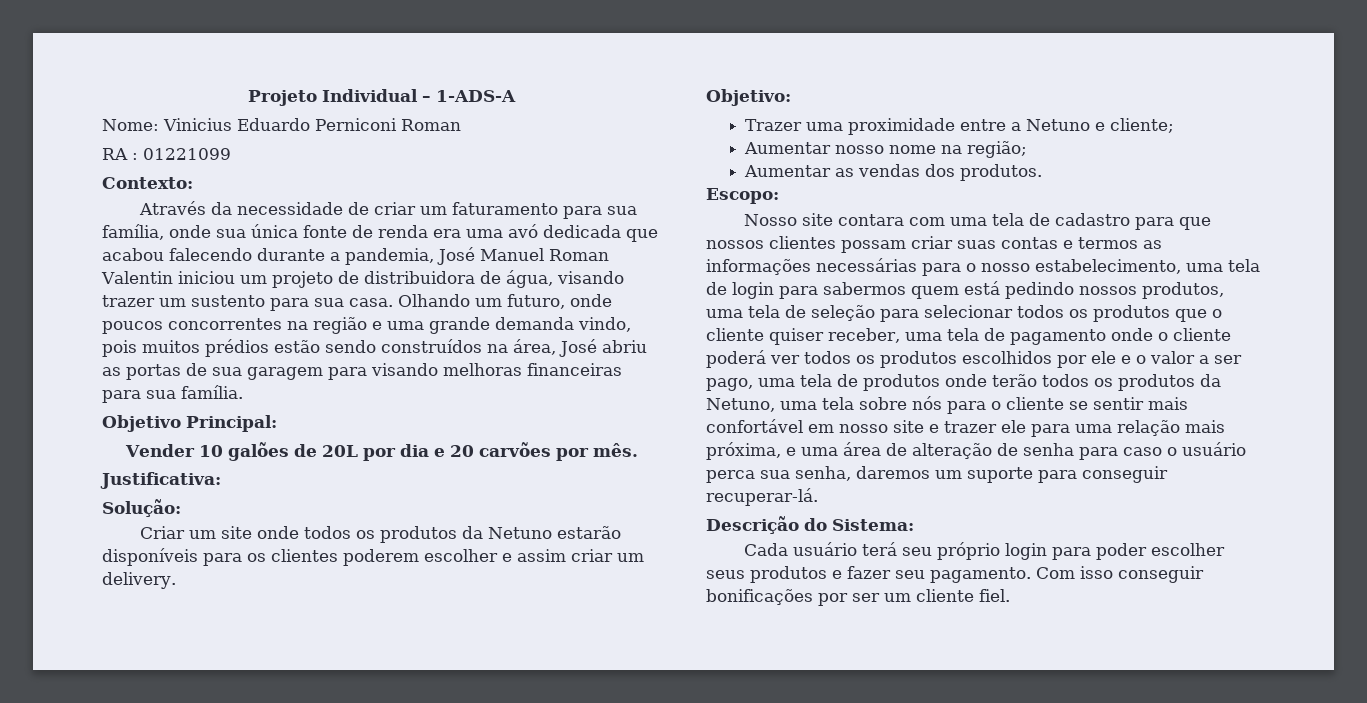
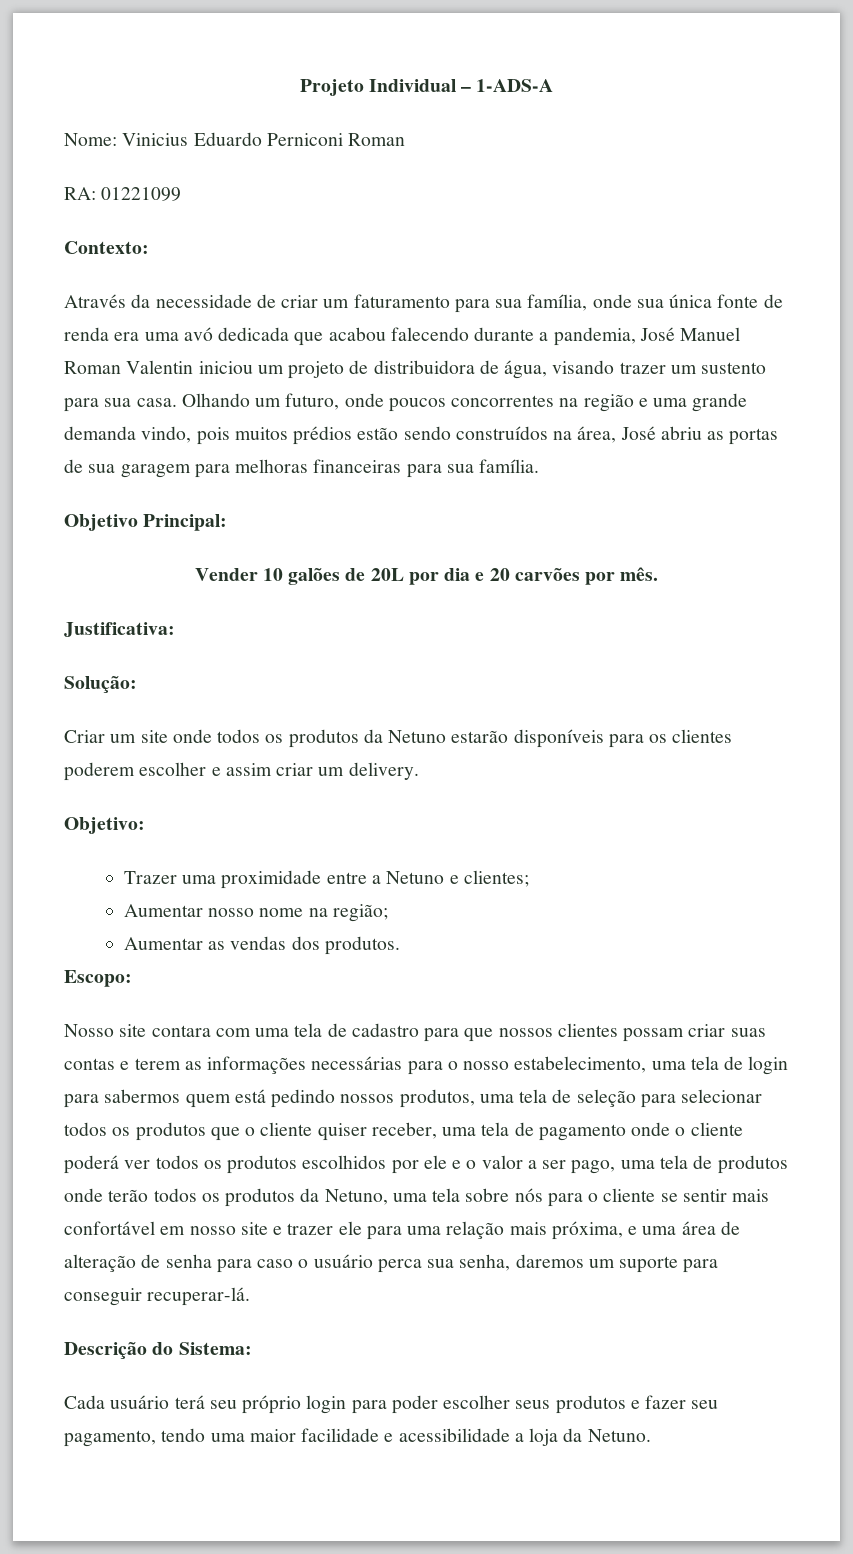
- RA : 01221099
+ RA: 01221099
- Olhando um futuro, onde poucos concorrentes na região e uma grande demanda vindo, pois muitos prédios estão sendo construídos na área, José abriu as portas de sua garagem para visando melhoras financeiras para sua família.
+ Olhando um futuro, onde poucos concorrentes na região e uma grande demanda vindo, pois muitos prédios estão sendo construídos na área, José abriu as portas de sua garagem para melhoras financeiras para sua família.
- Trazer uma proximidade entre a Netuno e cliente;
+ Trazer uma proximidade entre a Netuno e clientes;
- Nosso site contara com uma tela de cadastro para que nossos clientes possam criar suas contas e termos as informações necessárias para o nosso estabelecimento, uma tela de login para sabermos quem está pedindo nossos produtos, uma tela de seleção para selecionar todos os produtos que o cliente quiser receber, uma tela de pagamento onde o cliente poderá ver todos os produtos escolhidos por ele e o valor a ser pago, uma tela de produtos onde terão todos os produtos da Netuno, uma tela sobre nós para o cliente se sentir mais confortável em nosso site e trazer ele para uma relação mais próxima, e uma área de alteração de senha para caso o usuário perca sua senha, daremos um suporte para conseguir recuperar-lá.
+ Nosso site contara com uma tela de cadastro para que nossos clientes possam criar suas contas e terem as informações necessárias para o nosso estabelecimento, uma tela de login para sabermos quem está pedindo nossos produtos, uma tela de seleção para selecionar todos os produtos que o cliente quiser receber, uma tela de pagamento onde o cliente poderá ver todos os produtos escolhidos por ele e o valor a ser pago, uma tela de produtos onde terão todos os produtos da Netuno, uma tela sobre nós para o cliente se sentir mais confortável em nosso site e trazer ele para uma relação mais próxima, e uma área de alteração de senha para caso o usuário perca sua senha, daremos um suporte para conseguir recuperar-lá.
- Cada usuário terá seu próprio login para poder escolher seus produtos e fazer seu pagamento. Com isso conseguir bonificações por ser um cliente fiel.
+ Cada usuário terá seu próprio login para poder escolher seus produtos e fazer seu pagamento, tendo uma maior facilidade e acessibilidade a loja da Netuno.

